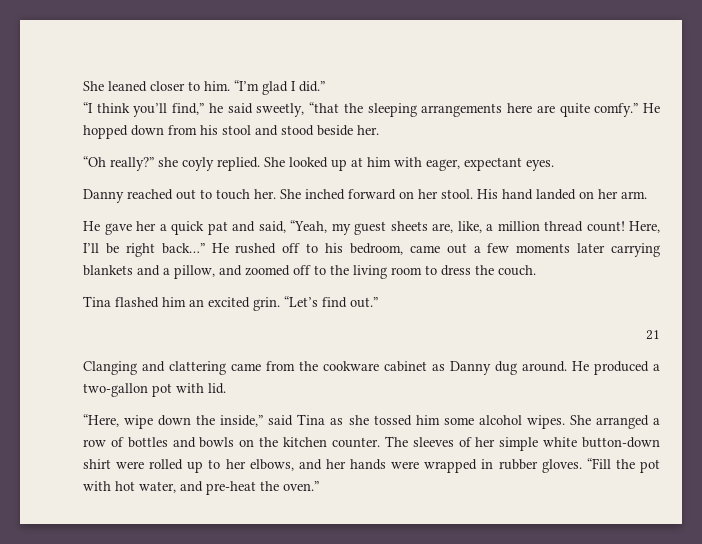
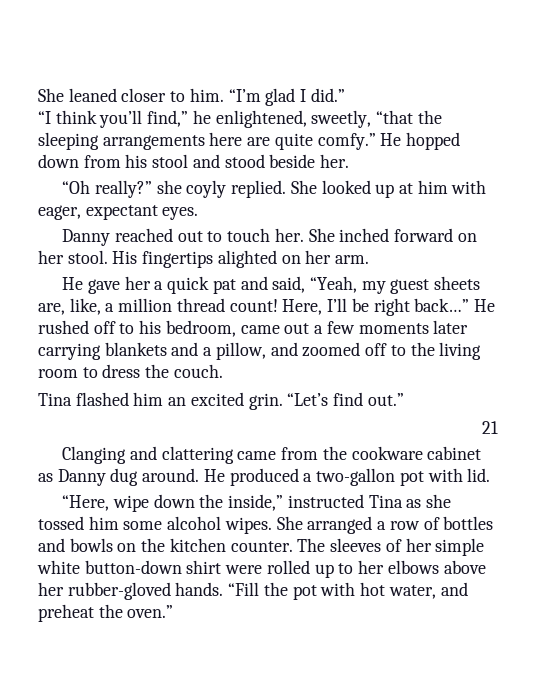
- “I think you’ll find,” he said sweetly, “that the sleeping arrangements here are quite comfy.”
+ “I think you’ll find,” he enlightened, sweetly, “that the sleeping arrangements here are quite comfy.”
- His hand landed on her arm.
+ His fingertips alighted on her arm.
- “Here, wipe down the inside,” said Tina as she tossed him some alcohol wipes.
+ “Here, wipe down the inside,” instructed Tina as she tossed him some alcohol wipes.
- The sleeves of her simple white button-down shirt were rolled up to her elbows, and her hands were wrapped in rubber gloves.
+ The sleeves of her simple white button-down shirt were rolled up to her elbows above her rubber-gloved hands.
- “Fill the pot with hot water, and pre-heat the oven.”
+ “Fill the pot with hot water, and preheat the oven.”

